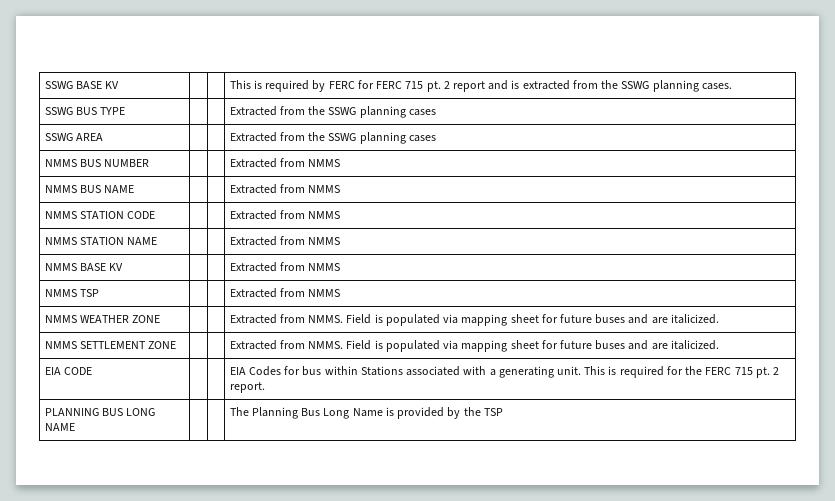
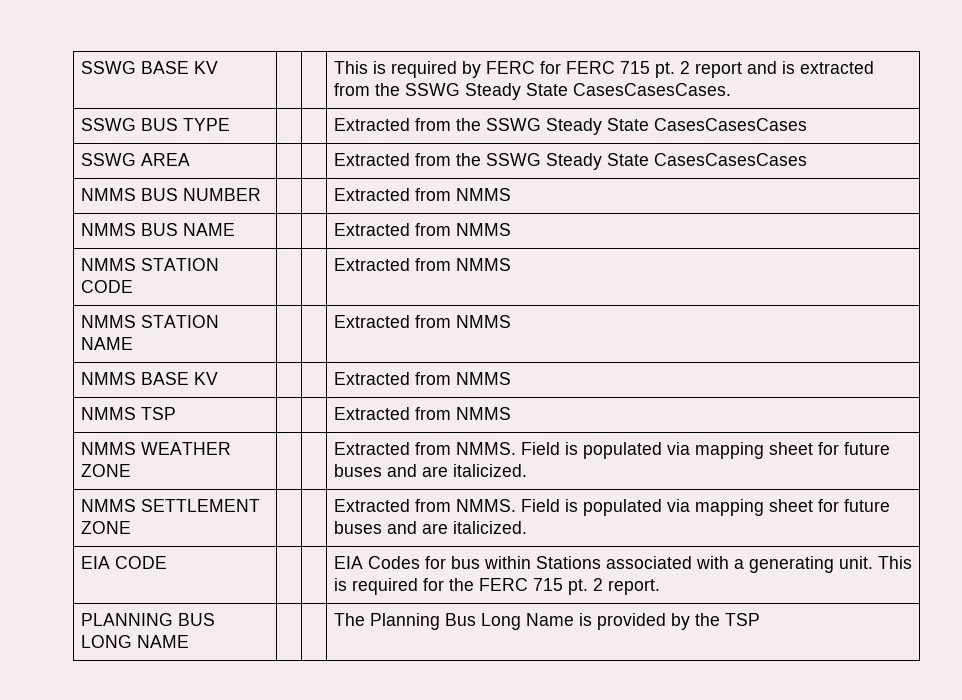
- SSWG BASE KV | | | This is required by FERC for FERC 715 pt. 2 report and is extracted from the SSWG planning cases.
+ SSWG BASE KV | | | This is required by FERC for FERC 715 pt. 2 report and is extracted from the SSWG Steady State CasesCasesCases.
- SSWG BUS TYPE | | | Extracted from the SSWG planning cases
+ SSWG BUS TYPE | | | Extracted from the SSWG Steady State CasesCasesCases
- SSWG AREA | | | Extracted from the SSWG planning cases
+ SSWG AREA | | | Extracted from the SSWG Steady State CasesCasesCases

